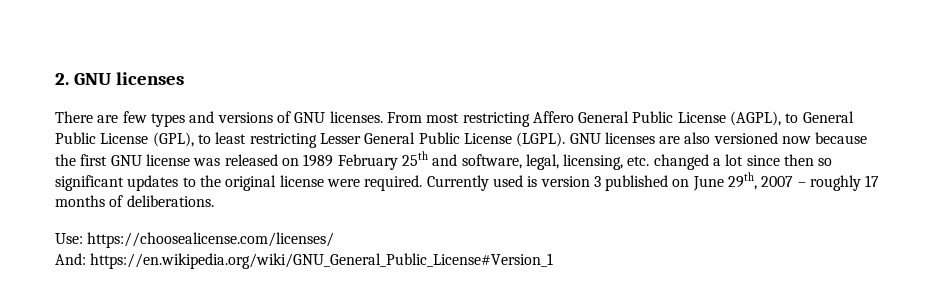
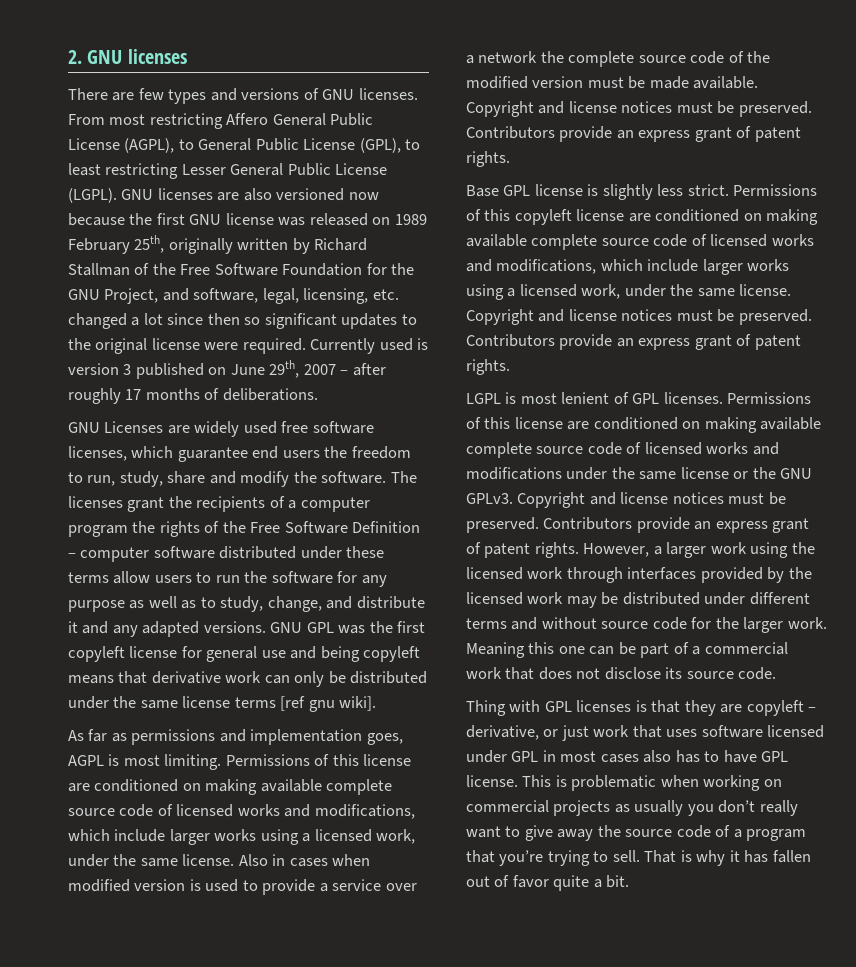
- GNU licenses are also versioned now because the first GNU license was released on 1989 February 25th and software, legal, licensing, etc. changed a lot since then so significant updates to the original license were required.
+ GNU licenses are also versioned now because the first GNU license was released on 1989 February 25th, originally written by Richard Stallman of the Free Software Foundation for the GNU Project, and software, legal, licensing, etc. changed a lot since then so significant updates to the original license were required.
- Currently used is version 3 published on June 29th, 2007 – roughly 17 months of deliberations.
+ Currently used is version 3 published on June 29th, 2007 – after roughly 17 months of deliberations.
- Use: https://choosealicense.com/licenses/
- And: https://en.wikipedia.org/wiki/GNU_General_Public_License#Version_1
+ GNU Licenses are widely used free software licenses, which guarantee end users the freedom to run, study, share and modify the software. The licenses grant the recipients of a computer program the rights of the Free Software Definition – computer software distributed under these terms allow users to run the software for any purpose as well as to study, change, and distribute it and any adapted versions. GNU GPL was the first copyleft license for general use and being copyleft means that derivative work can only be distributed under the same license terms [ref gnu wiki].
+ As far as permissions and implementation goes, AGPL is most limiting. Permissions of this license are conditioned on making available complete source code of licensed works and modifications, which include larger works using a licensed work, under the same license. Also in cases when modified version is used to provide a service over a network the complete source code of the modified version must be made available. Copyright and license notices must be preserved. Contributors provide an express grant of patent rights.
+ Base GPL license is slightly less strict. Permissions of this copyleft license are conditioned on making available complete source code of licensed works and modifications, which include larger works using a licensed work, under the same license. Copyright and license notices must be preserved. Contributors provide an express grant of patent rights.
+ LGPL is most lenient of GPL licenses. Permissions of this license are conditioned on making available complete source code of licensed works and modifications under the same license or the GNU GPLv3. Copyright and license notices must be preserved. Contributors provide an express grant of patent rights. However, a larger work using the licensed work through interfaces provided by the licensed work may be distributed under different terms and without source code for the larger work. Meaning this one can be part of a commercial work that does not disclose its source code.
+ Thing with GPL licenses is that they are copyleft – derivative, or just work that uses software licensed under GPL in most cases also has to have GPL license. This is problematic when working on commercial projects as usually you don’t really want to give away the source code of a program that you’re trying to sell. That is why it has fallen out of favor quite a bit.

